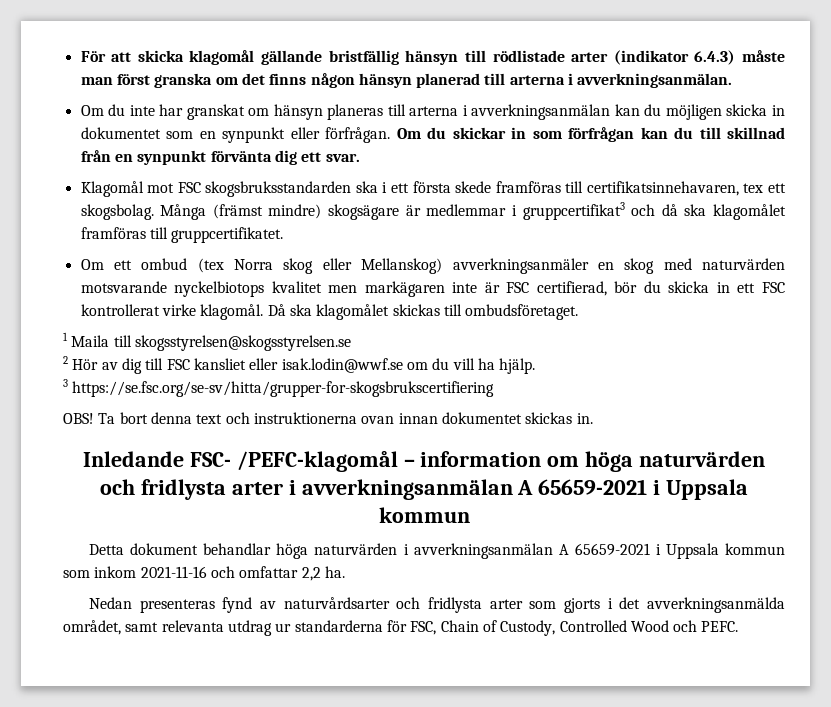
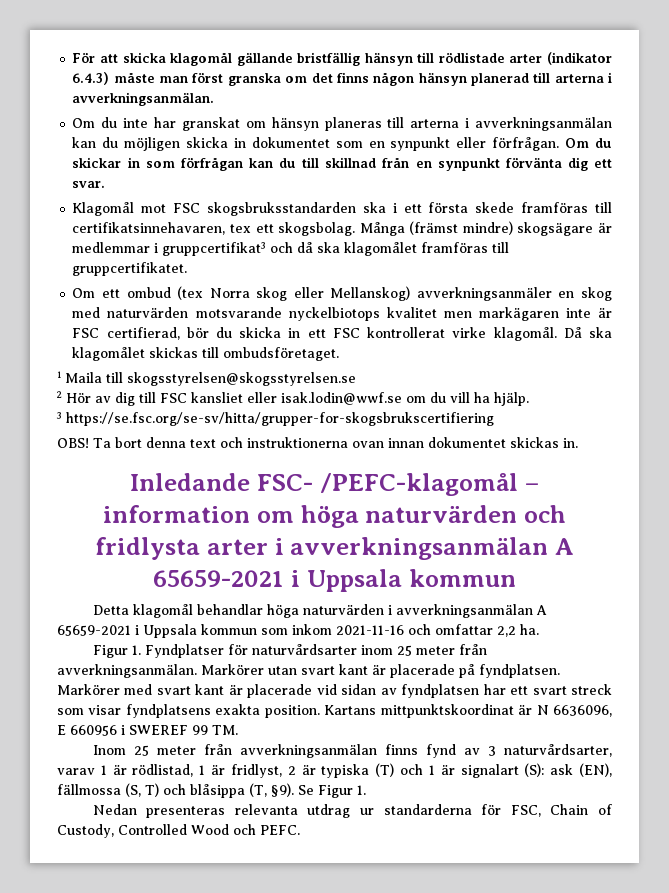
- Detta dokument behandlar höga naturvärden i avverkningsanmälan A 65659-2021 i Uppsala kommun som inkom 2021-11-16 och omfattar 2,2 ha.
+ Detta klagomål behandlar höga naturvärden i avverkningsanmälan A 65659-2021 i Uppsala kommun som inkom 2021-11-16 och omfattar 2,2 ha.
- Nedan presenteras fynd av naturvårdsarter och fridlysta arter som gjorts i det avverkningsanmälda området, samt relevanta utdrag ur standarderna för FSC, Chain of Custody, Controlled Wood och PEFC.
+ Figur 1. Fyndplatser för naturvårdsarter inom 25 meter från avverkningsanmälan. Markörer utan svart kant är placerade på fyndplatsen. Markörer med svart kant är placerade vid sidan av fyndplatsen har ett svart streck som visar fyndplatsens exakta position. Kartans mittpunktskoordinat är N 6636096, E 660956 i SWEREF 99 TM.
+ Inom 25 meter från avverkningsanmälan finns fynd av 3 naturvårdsarter, varav 1 är rödlistad, 1 är fridlyst, 2 är typiska (T) och 1 är signalart (S): ask (EN), fällmossa (S, T) och blåsippa (T, §9). Se Figur 1.
+ Nedan presenteras relevanta utdrag ur standarderna för FSC, Chain of Custody, Controlled Wood och PEFC.

